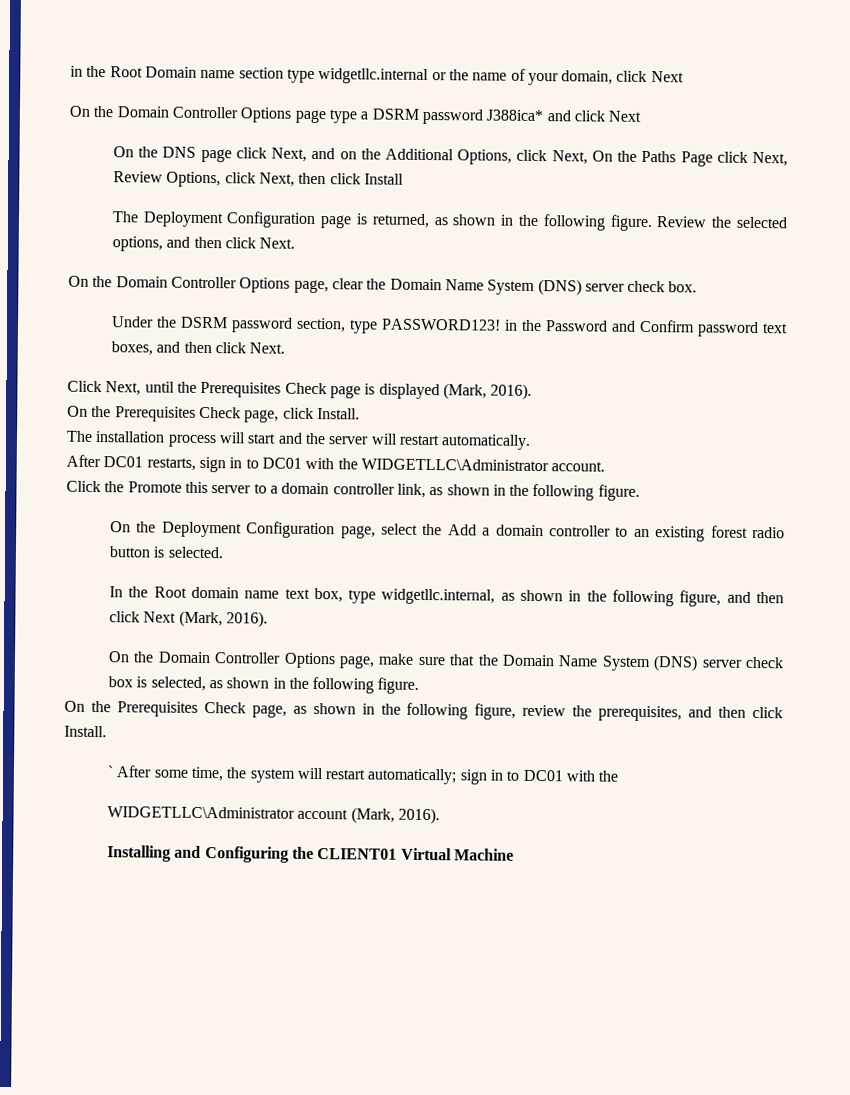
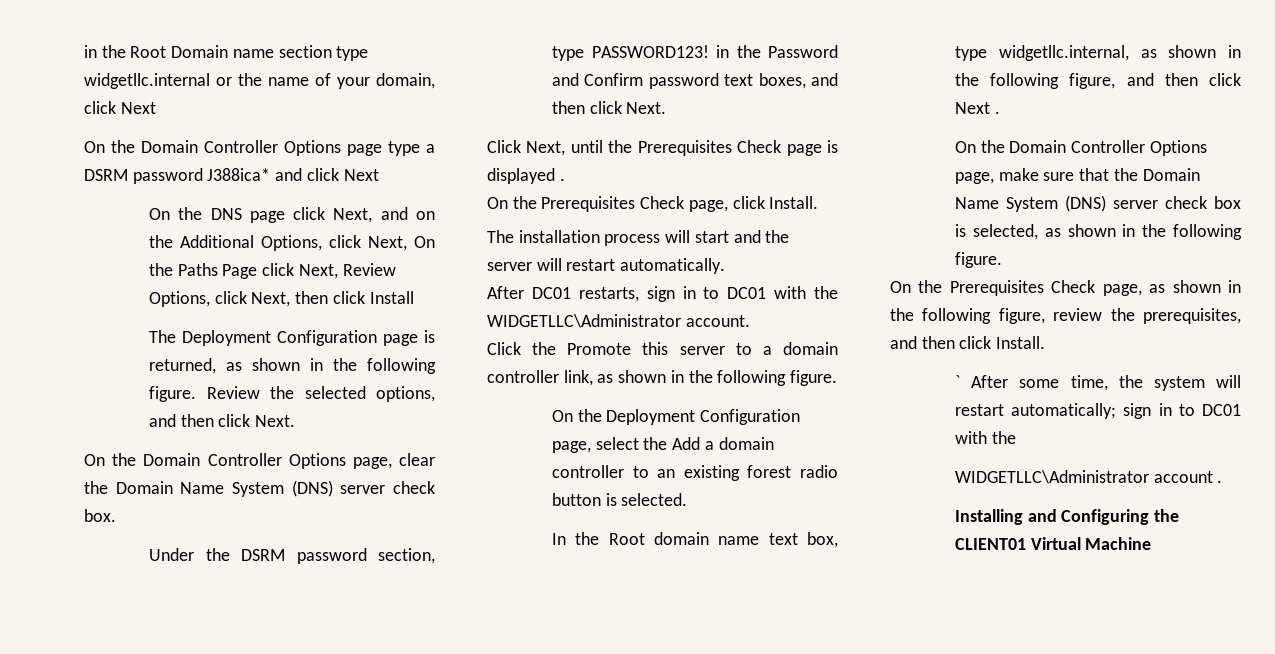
- Click Next, until the Prerequisites Check page is displayed (Mark, 2016).
+ Click Next, until the Prerequisites Check page is displayed .
- In the Root domain name text box, type widgetllc.internal, as shown in the following figure, and then click Next (Mark, 2016).
+ In the Root domain name text box, type widgetllc.internal, as shown in the following figure, and then click Next .
- WIDGETLLC\Administrator account (Mark, 2016).
+ WIDGETLLC\Administrator account .

